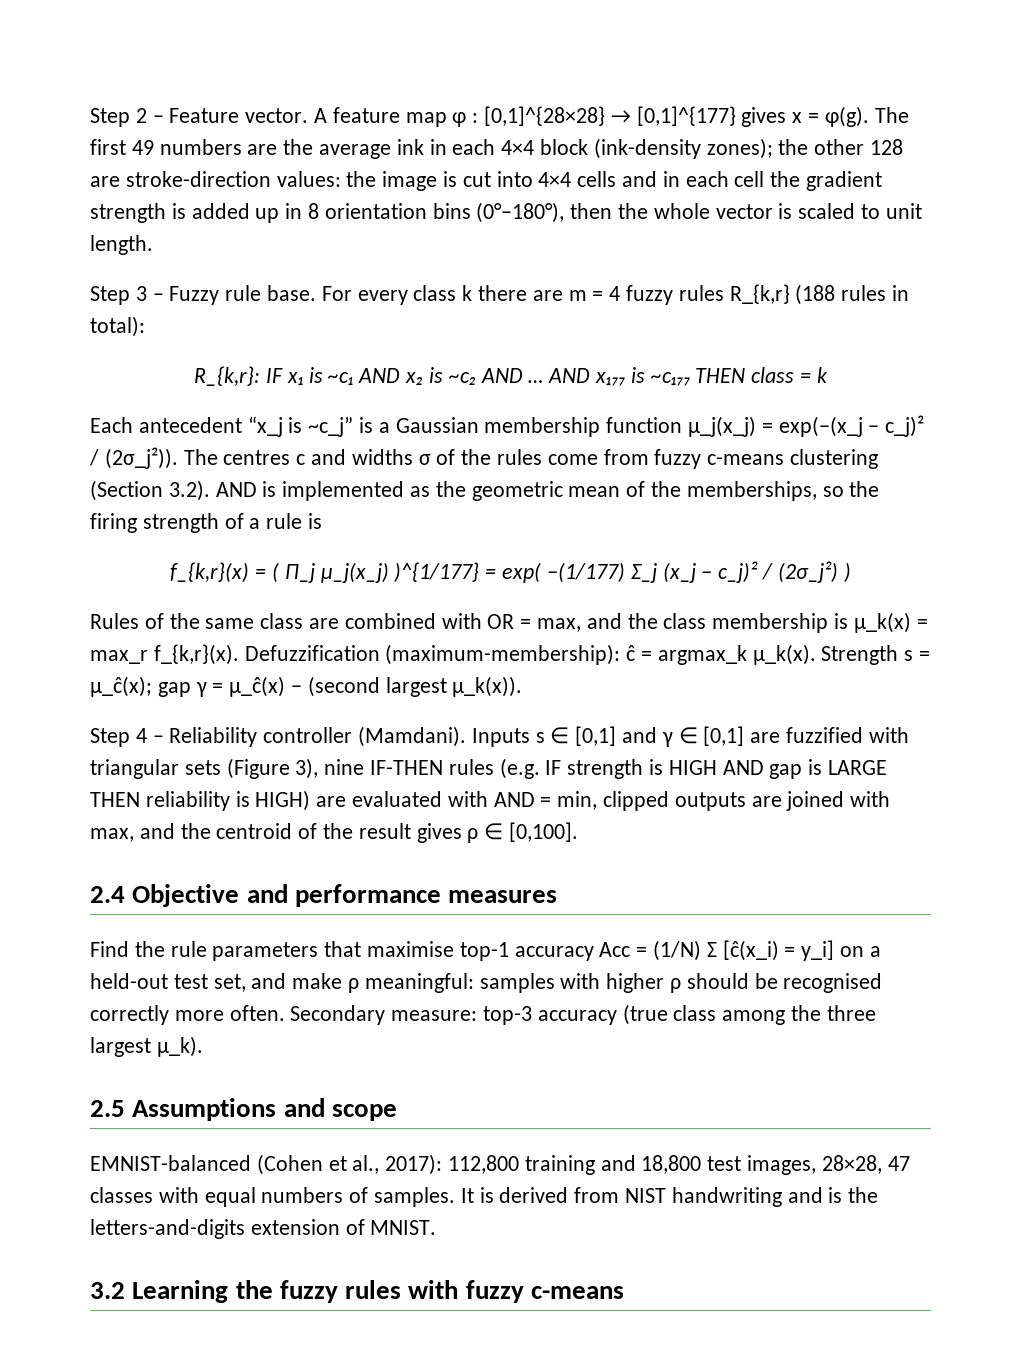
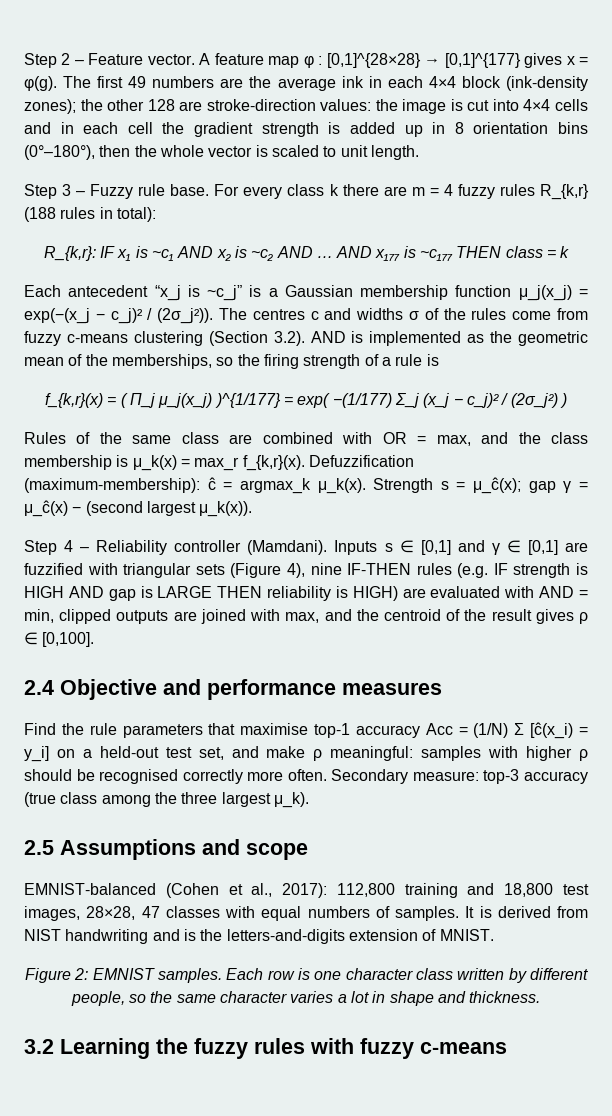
- Inputs s ∈ [0,1] and γ ∈ [0,1] are fuzzified with triangular sets (Figure 3), nine IF-THEN rules (e.g. IF strength is HIGH AND gap is LARGE THEN reliability is HIGH) are evaluated with AND = min, clipped outputs are joined with max, and the centroid of the result gives ρ ∈ [0,100].
+ Inputs s ∈ [0,1] and γ ∈ [0,1] are fuzzified with triangular sets (Figure 4), nine IF-THEN rules (e.g. IF strength is HIGH AND gap is LARGE THEN reliability is HIGH) are evaluated with AND = min, clipped outputs are joined with max, and the centroid of the result gives ρ ∈ [0,100].
+ Figure 2: EMNIST samples. Each row is one character class written by different people, so the same character varies a lot in shape and thickness.

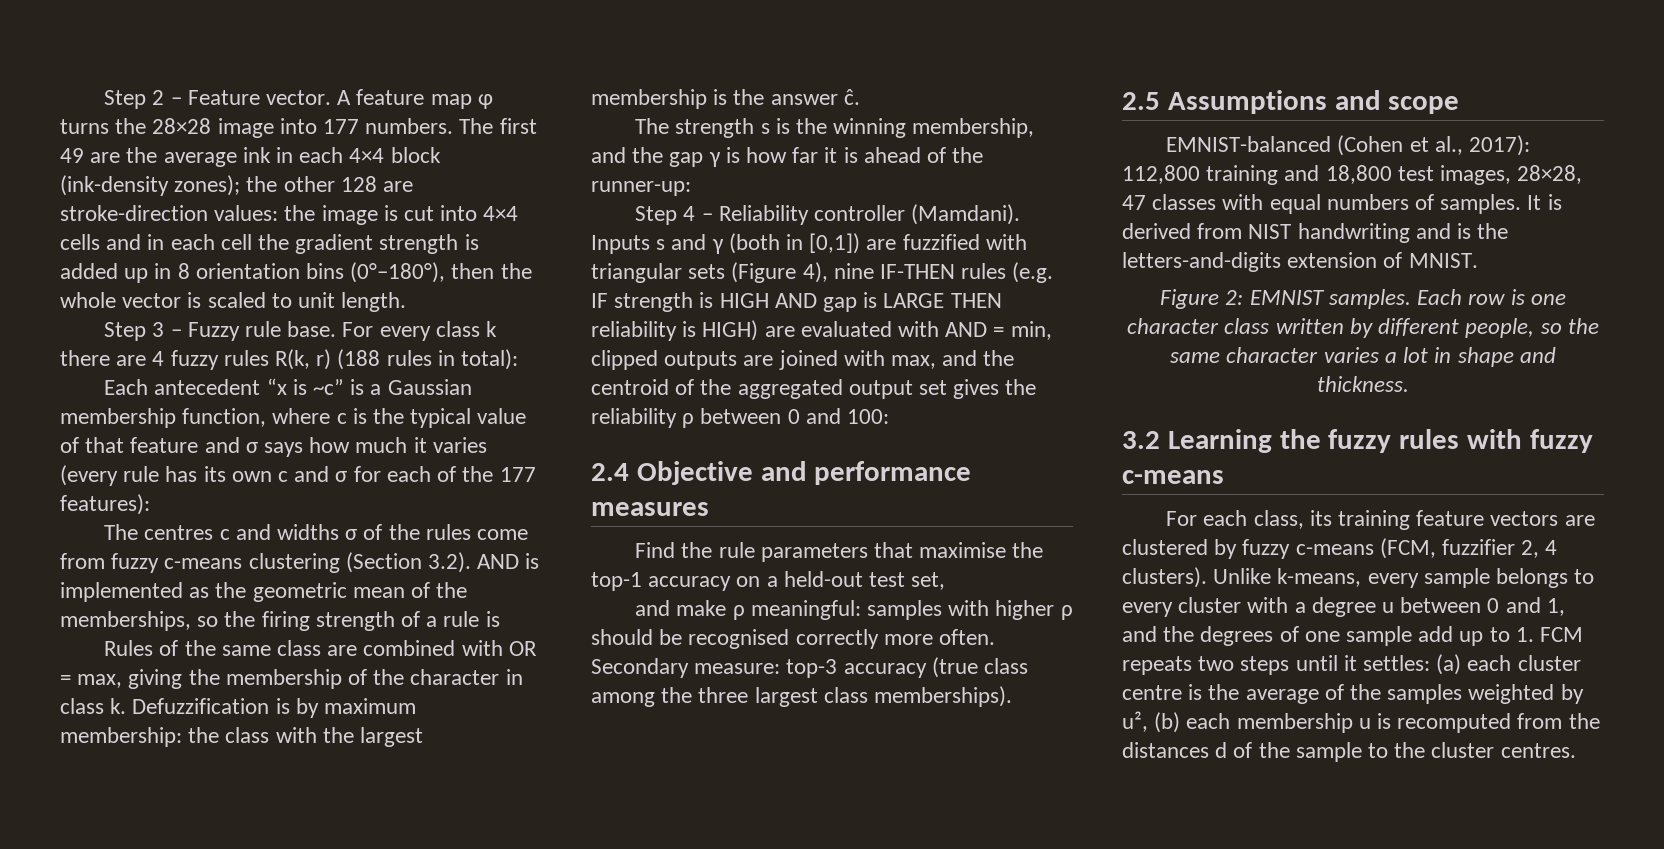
- A feature map φ : [0,1]^{28×28} → [0,1]^{177} gives x = φ(g).
+ A feature map φ turns the 28×28 image into 177 numbers.
- The first 49 numbers are the average ink in each 4×4 block (ink-density zones); the other 128 are stroke-direction values: the image is cut into 4×4 cells and in each cell the gradient strength is added up in 8 orientation bins (0°–180°), then the whole vector is scaled to unit length.
+ The first 49 are the average ink in each 4×4 block (ink-density zones); the other 128 are stroke-direction values: the image is cut into 4×4 cells and in each cell the gradient strength is added up in 8 orientation bins (0°–180°), then the whole vector is scaled to unit length.
- For every class k there are m = 4 fuzzy rules R_{k,r} (188 rules in total):
+ For every class k there are 4 fuzzy rules R(k, r) (188 rules in total):
- R_{k,r}: IF x₁ is ~c₁ AND x₂ is ~c₂ AND … AND x₁₇₇ is ~c₁₇₇ THEN class = k
- Each antecedent “x_j is ~c_j” is a Gaussian membership function μ_j(x_j) = exp(−(x_j − c_j)² / (2σ_j²)). The centres c and widths σ of the rules come from fuzzy c-means clustering (Section 3.2). AND is implemented as the geometric mean of the memberships, so the firing strength of a rule is
+ Each antecedent “x is ~c” is a Gaussian membership function, where c is the typical value of that feature and σ says how much it varies (every rule has its own c and σ for each of the 177 features):
+ The centres c and widths σ of the rules come from fuzzy c-means clustering (Section 3.2). AND is implemented as the geometric mean of the memberships, so the firing strength of a rule is
- f_{k,r}(x) = ( Π_j μ_j(x_j) )^{1/177} = exp( −(1/177) Σ_j (x_j − c_j)² / (2σ_j²) )
- Rules of the same class are combined with OR = max, and the class membership is μ_k(x) = max_r f_{k,r}(x). Defuzzification (maximum-membership): ĉ = argmax_k μ_k(x). Strength s = μ_ĉ(x); gap γ = μ_ĉ(x) − (second largest μ_k(x)).
+ Rules of the same class are combined with OR = max, giving the membership of the character in class k. Defuzzification is by maximum membership: the class with the largest membership is the answer ĉ.
+ The strength s is the winning membership, and the gap γ is how far it is ahead of the runner-up:
- Inputs s ∈ [0,1] and γ ∈ [0,1] are fuzzified with triangular sets (Figure 4), nine IF-THEN rules (e.g. IF strength is HIGH AND gap is LARGE THEN reliability is HIGH) are evaluated with AND = min, clipped outputs are joined with max, and the centroid of the result gives ρ ∈ [0,100].
+ Inputs s and γ (both in [0,1]) are fuzzified with triangular sets (Figure 4), nine IF-THEN rules (e.g. IF strength is HIGH AND gap is LARGE THEN reliability is HIGH) are evaluated with AND = min, clipped outputs are joined with max, and the centroid of the aggregated output set gives the reliability ρ between 0 and 100:
- Find the rule parameters that maximise top-1 accuracy Acc = (1/N) Σ [ĉ(x_i) = y_i] on a held-out test set, and make ρ meaningful: samples with higher ρ should be recognised correctly more often.
+ Find the rule parameters that maximise the top-1 accuracy on a held-out test set,
+ and make ρ meaningful: samples with higher ρ should be recognised correctly more often.
- Secondary measure: top-3 accuracy (true class among the three largest μ_k).
+ Secondary measure: top-3 accuracy (true class among the three largest class memberships).
+ For each class, its training feature vectors are clustered by fuzzy c-means (FCM, fuzzifier 2, 4 clusters). Unlike k-means, every sample belongs to every cluster with a degree u between 0 and 1, and the degrees of one sample add up to 1. FCM repeats two steps until it settles: (a) each cluster centre is the average of the samples weighted by u², (b) each membership u is recomputed from the distances d of the sample to the cluster centres.

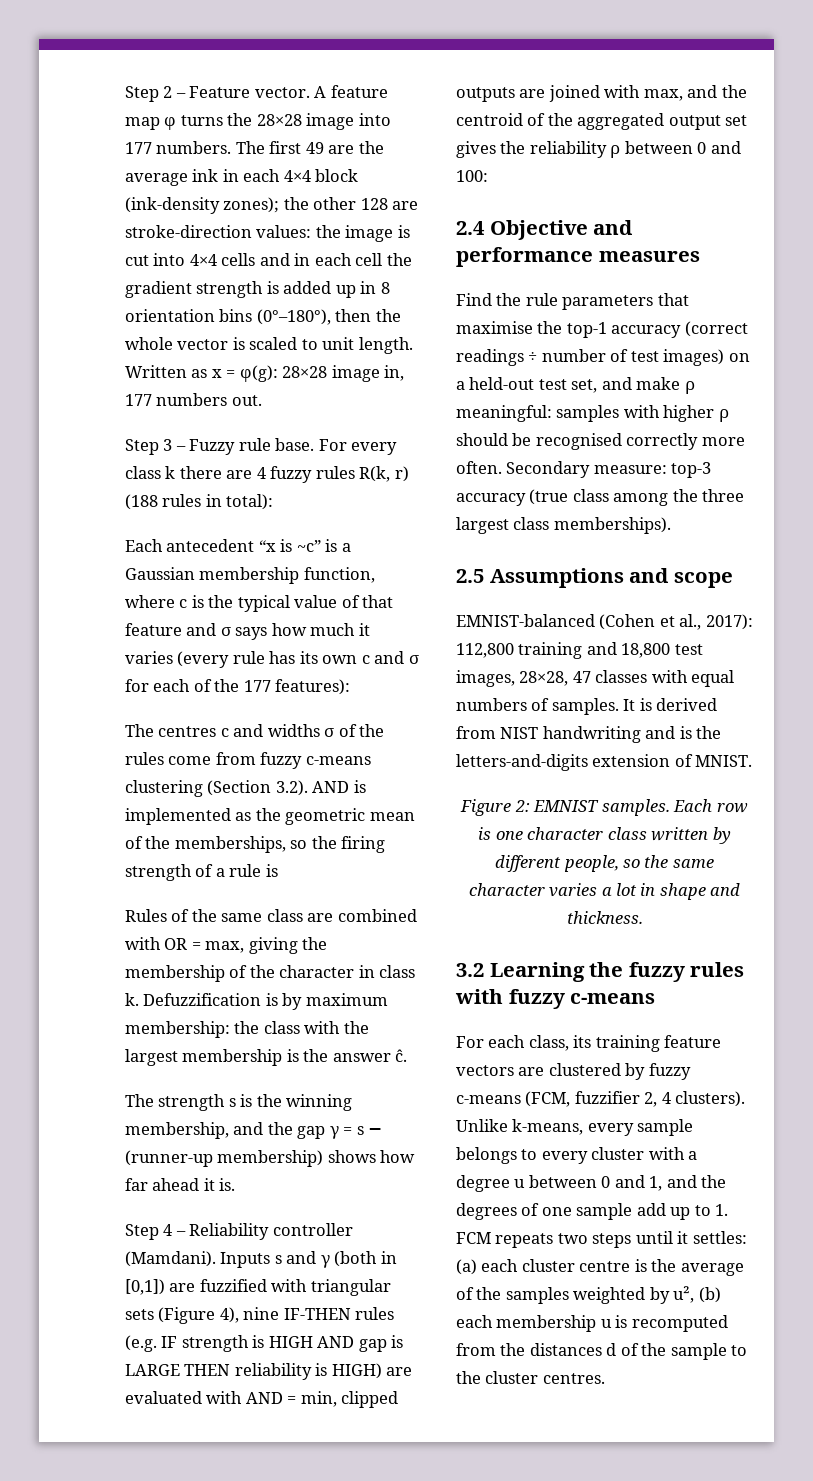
+ Written as x = φ(g): 28×28 image in, 177 numbers out.
- The strength s is the winning membership, and the gap γ is how far it is ahead of the runner-up:
+ The strength s is the winning membership, and the gap γ = s − (runner-up membership) shows how far ahead it is.
- Find the rule parameters that maximise the top-1 accuracy on a held-out test set,
- and make ρ meaningful: samples with higher ρ should be recognised correctly more often.
+ Find the rule parameters that maximise the top-1 accuracy (correct readings ÷ number of test images) on a held-out test set, and make ρ meaningful: samples with higher ρ should be recognised correctly more often.

